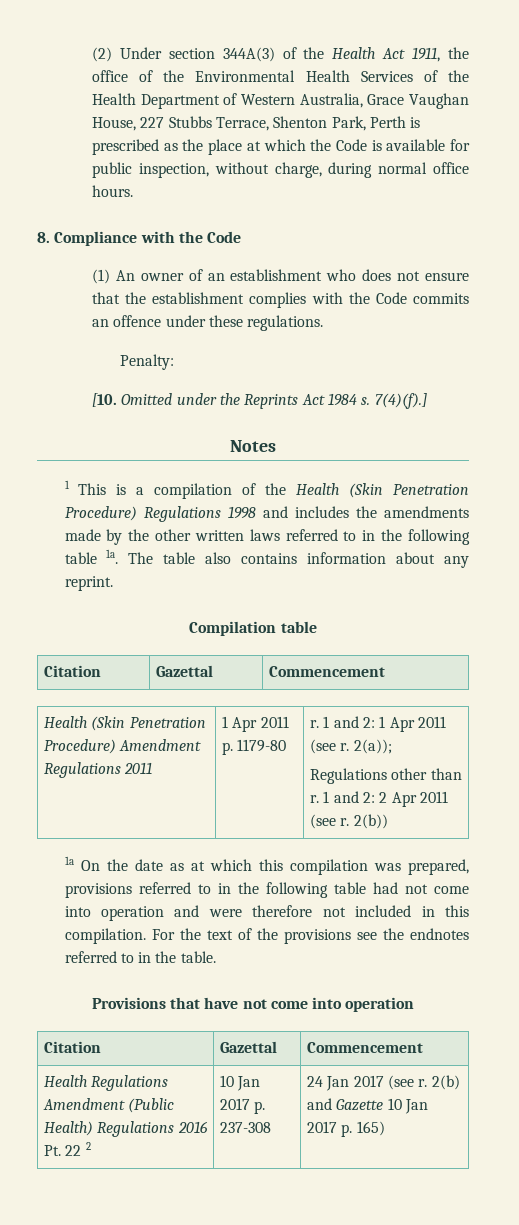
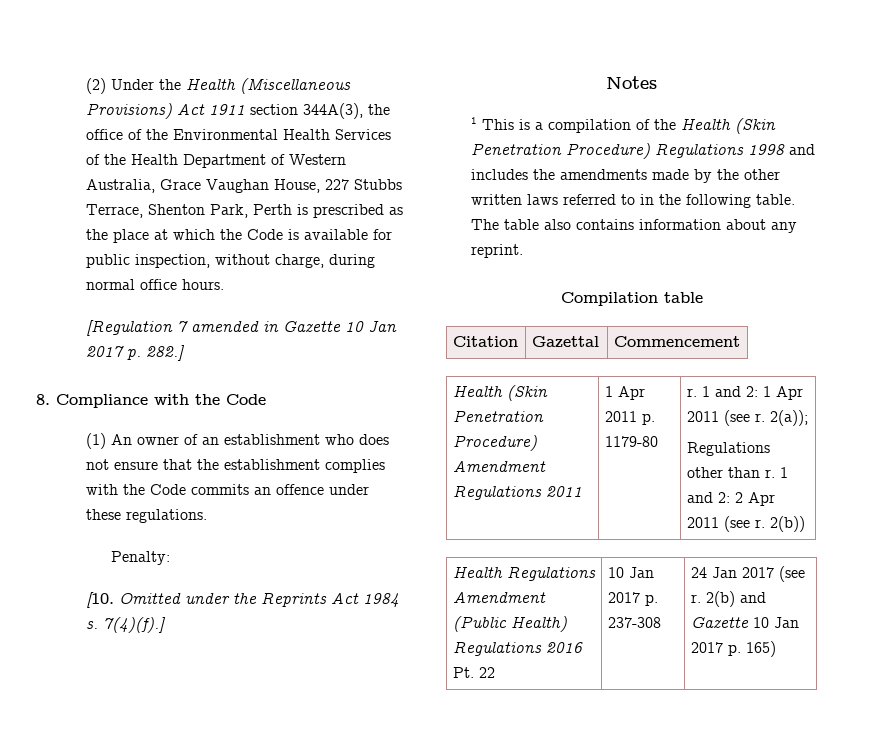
- (2) Under section 344A(3) of the Health Act 1911, the office of the Environmental Health Services of the Health Department of Western Australia, Grace Vaughan House, 227 Stubbs Terrace, Shenton Park, Perth is prescribed as the place at which the Code is available for public inspection, without charge, during normal office hours.
+ (2) Under the Health (Miscellaneous Provisions) Act 1911 section 344A(3), the office of the Environmental Health Services of the Health Department of Western Australia, Grace Vaughan House, 227 Stubbs Terrace, Shenton Park, Perth is prescribed as the place at which the Code is available for public inspection, without charge, during normal office hours.
+ [Regulation 7 amended in Gazette 10 Jan 2017 p. 282.]
- 1 This is a compilation of the Health (Skin Penetration Procedure) Regulations 1998 and includes the amendments made by the other written laws referred to in the following table 1a.
+ 1 This is a compilation of the Health (Skin Penetration Procedure) Regulations 1998 and includes the amendments made by the other written laws referred to in the following table.
- 1a On the date as at which this compilation was prepared, provisions referred to in the following table had not come into operation and were therefore not included in this compilation. For the text of the provisions see the endnotes referred to in the table.
- Provisions that have not come into operation
- Citation | Gazettal | Commencement
- Health Regulations Amendment (Public Health) Regulations 2016 Pt. 22 2 | 10 Jan 2017 p. 237-308 | 24 Jan 2017 (see r. 2(b) and Gazette 10 Jan 2017 p. 165)
+ Health Regulations Amendment (Public Health) Regulations 2016 Pt. 22 | 10 Jan 2017 p. 237-308 | 24 Jan 2017 (see r. 2(b) and Gazette 10 Jan 2017 p. 165)

